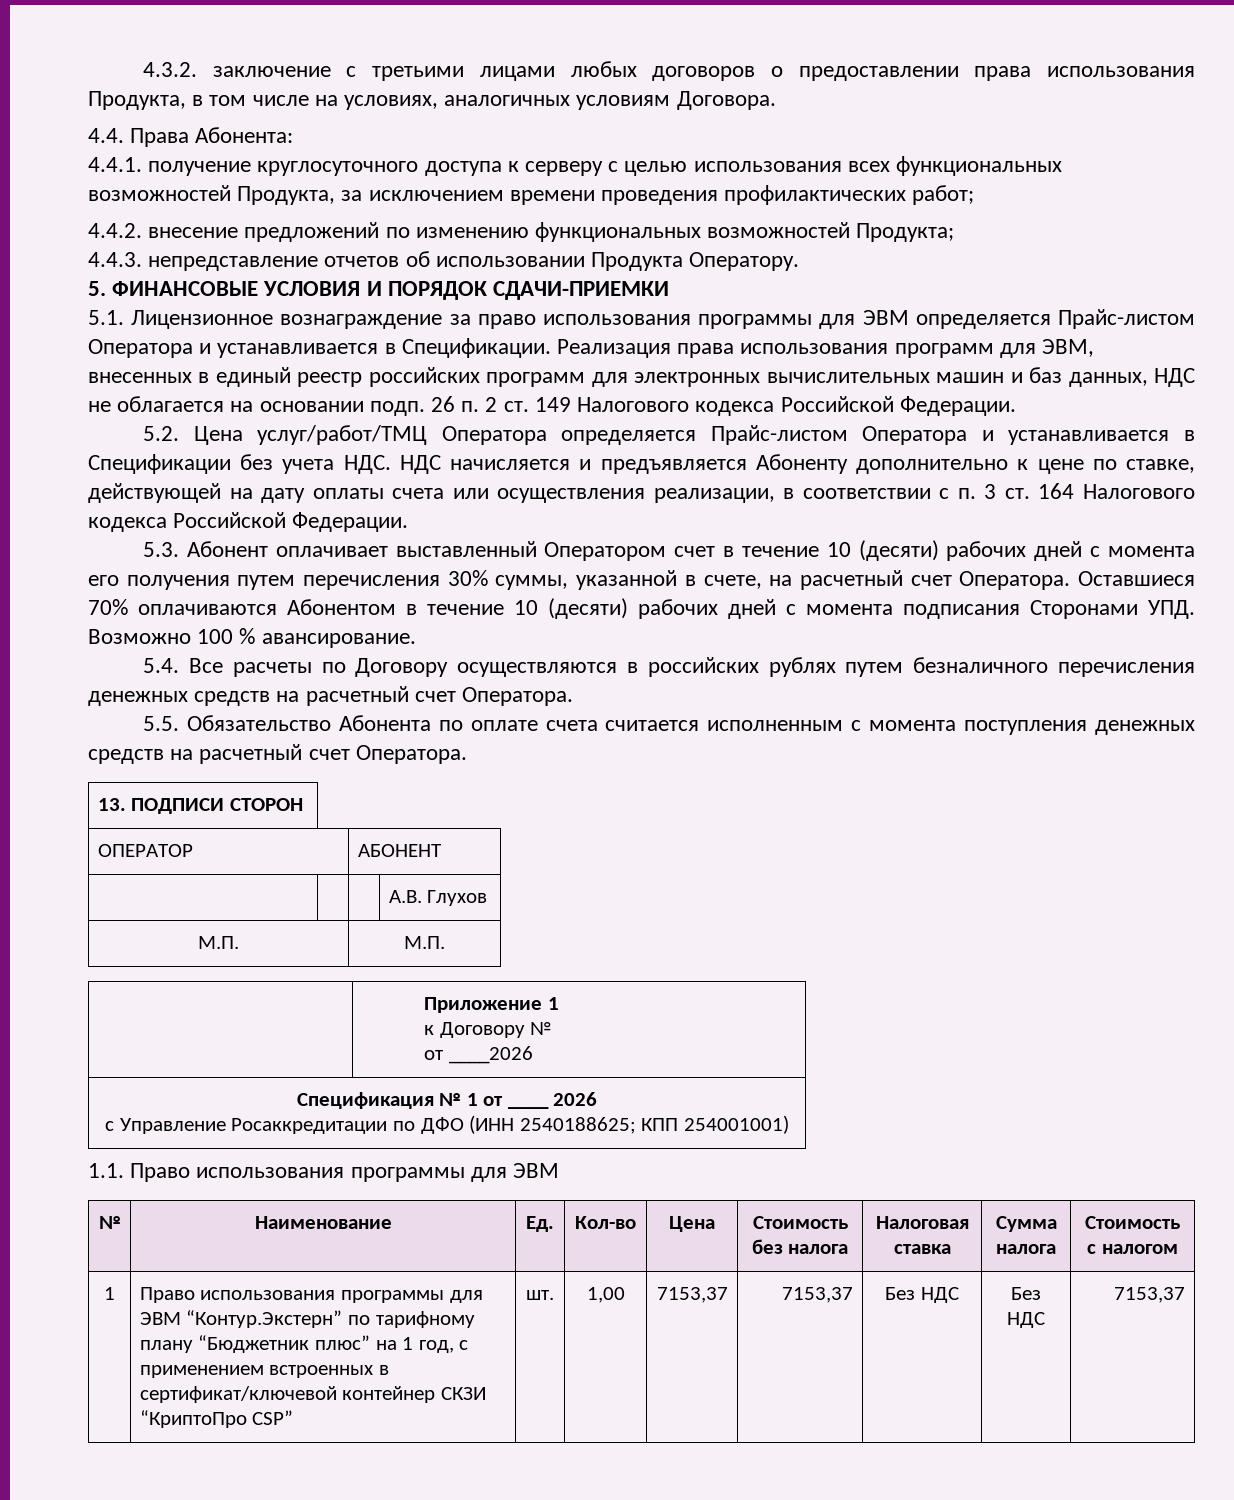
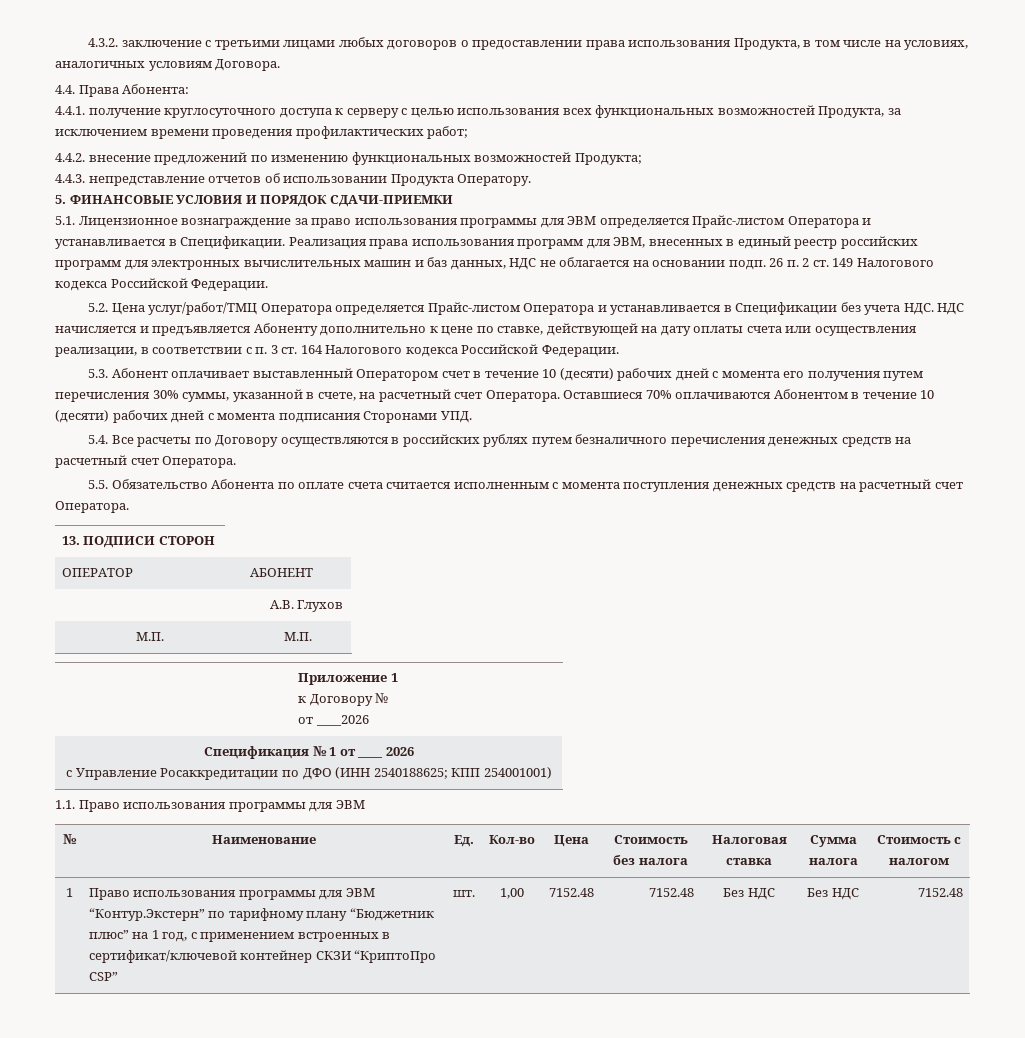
- Оставшиеся 70% оплачиваются Абонентом в течение 10 (десяти) рабочих дней с момента подписания Сторонами УПД. Возможно 100 % авансирование.
+ Оставшиеся 70% оплачиваются Абонентом в течение 10 (десяти) рабочих дней с момента подписания Сторонами УПД.
- 1 | Право использования программы для ЭВМ “Контур.Экстерн” по тарифному плану “Бюджетник плюс” на 1 год, с применением встроенных в сертификат/ключевой контейнер СКЗИ “КриптоПро CSP” | шт. | 1,00 | 7153,37 | 7153,37 | Без НДС | Без НДС | 7153,37
+ 1 | Право использования программы для ЭВМ “Контур.Экстерн” по тарифному плану “Бюджетник плюс” на 1 год, с применением встроенных в сертификат/ключевой контейнер СКЗИ “КриптоПро CSP” | шт. | 1,00 | 7152.48 | 7152.48 | Без НДС | Без НДС | 7152.48

